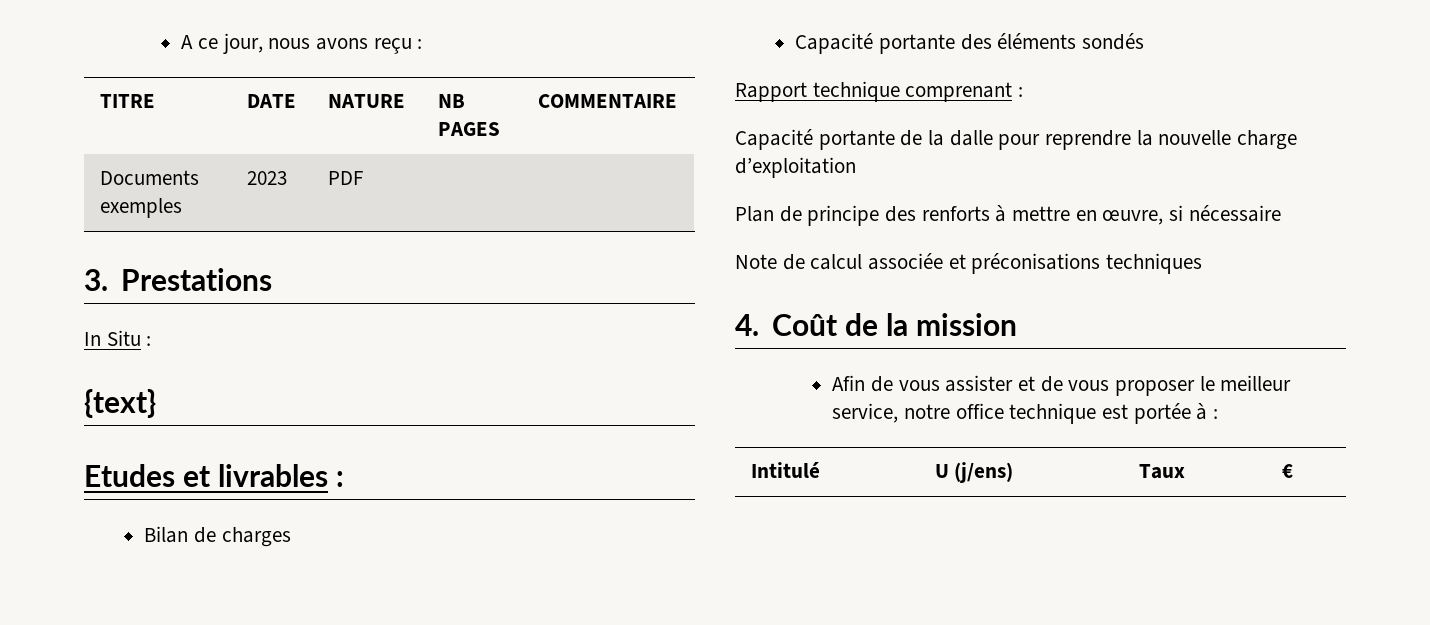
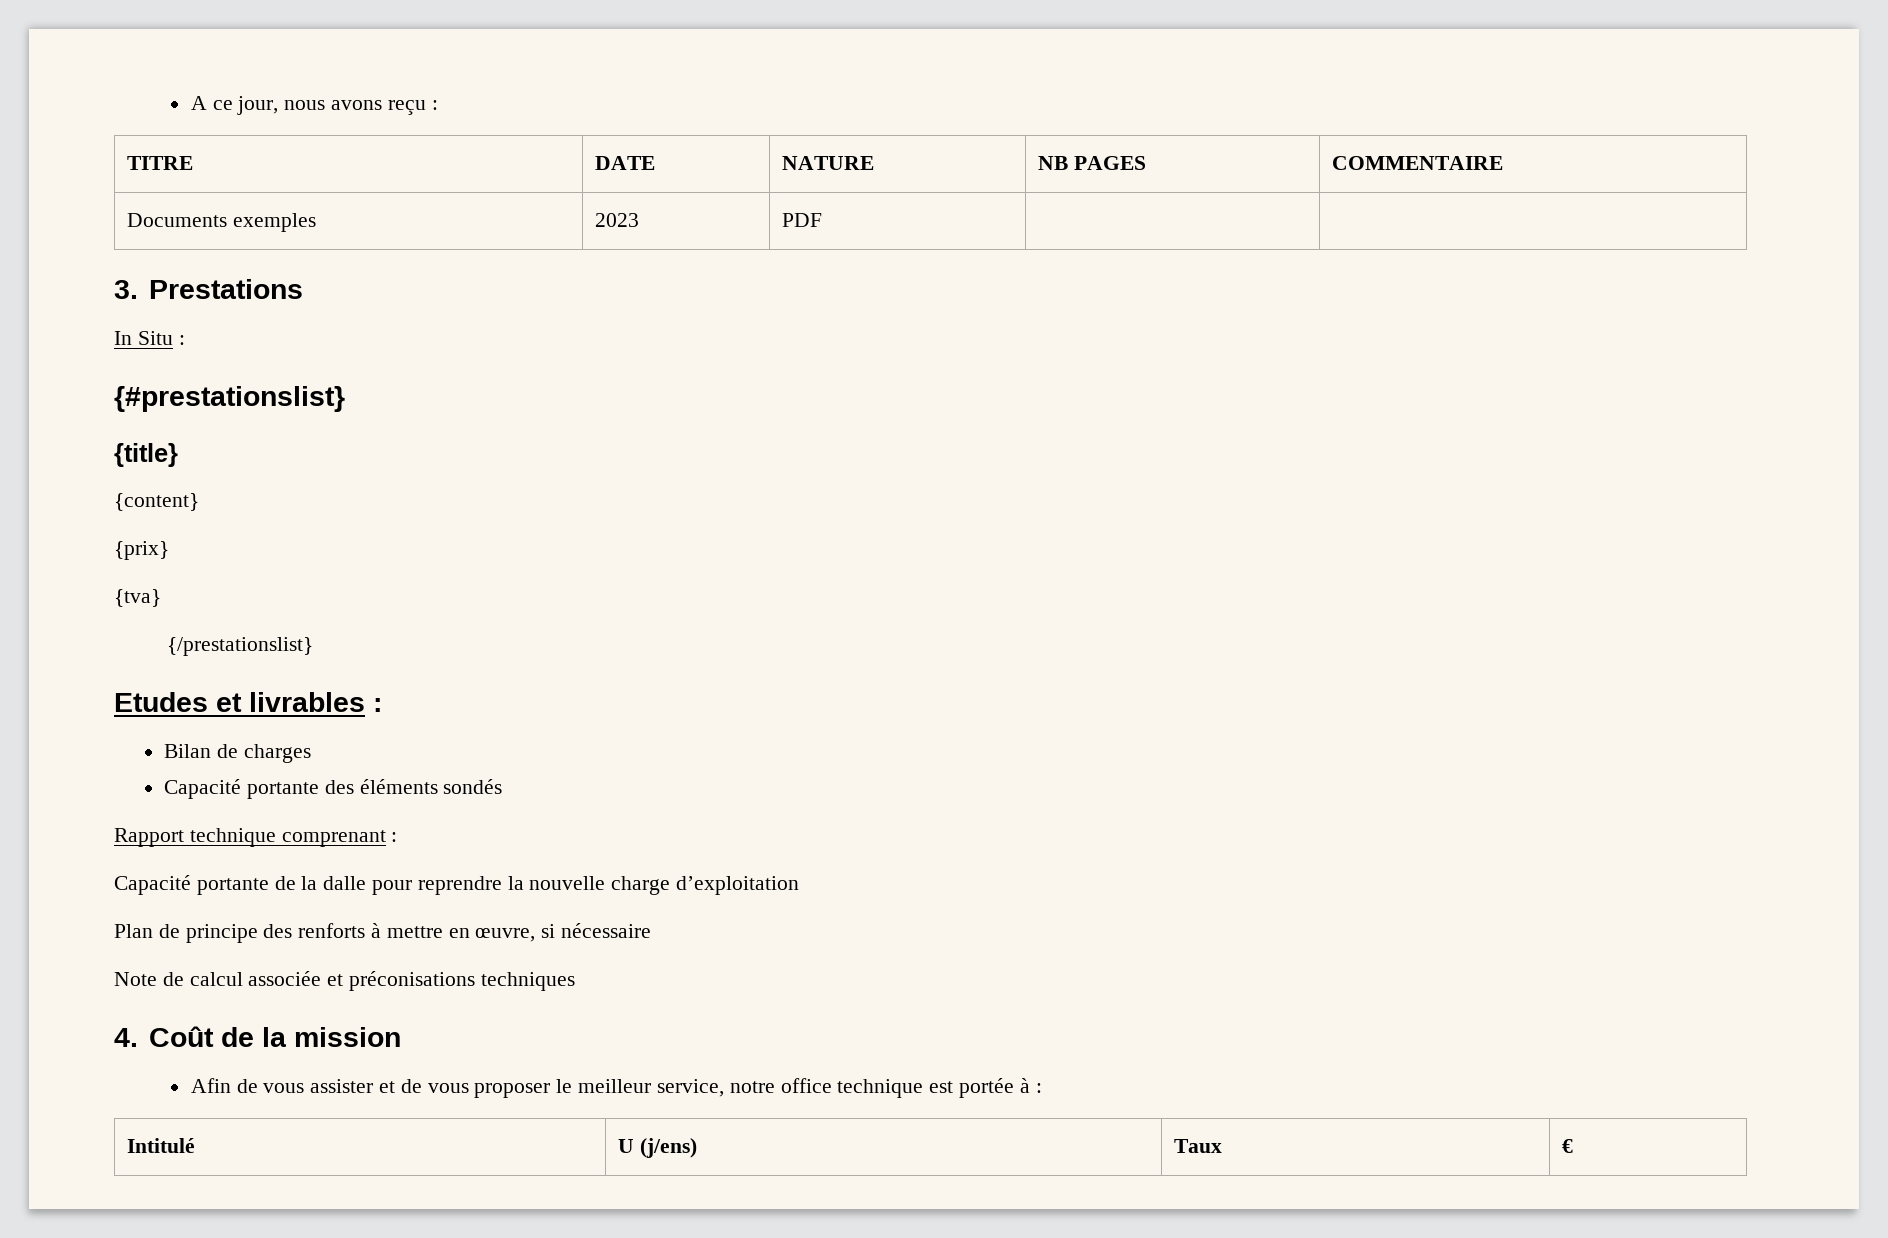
- {text}
+ {#prestationslist}
+ {title}
+ {content}
+ {prix}
+ {tva}
+ {/prestationslist}

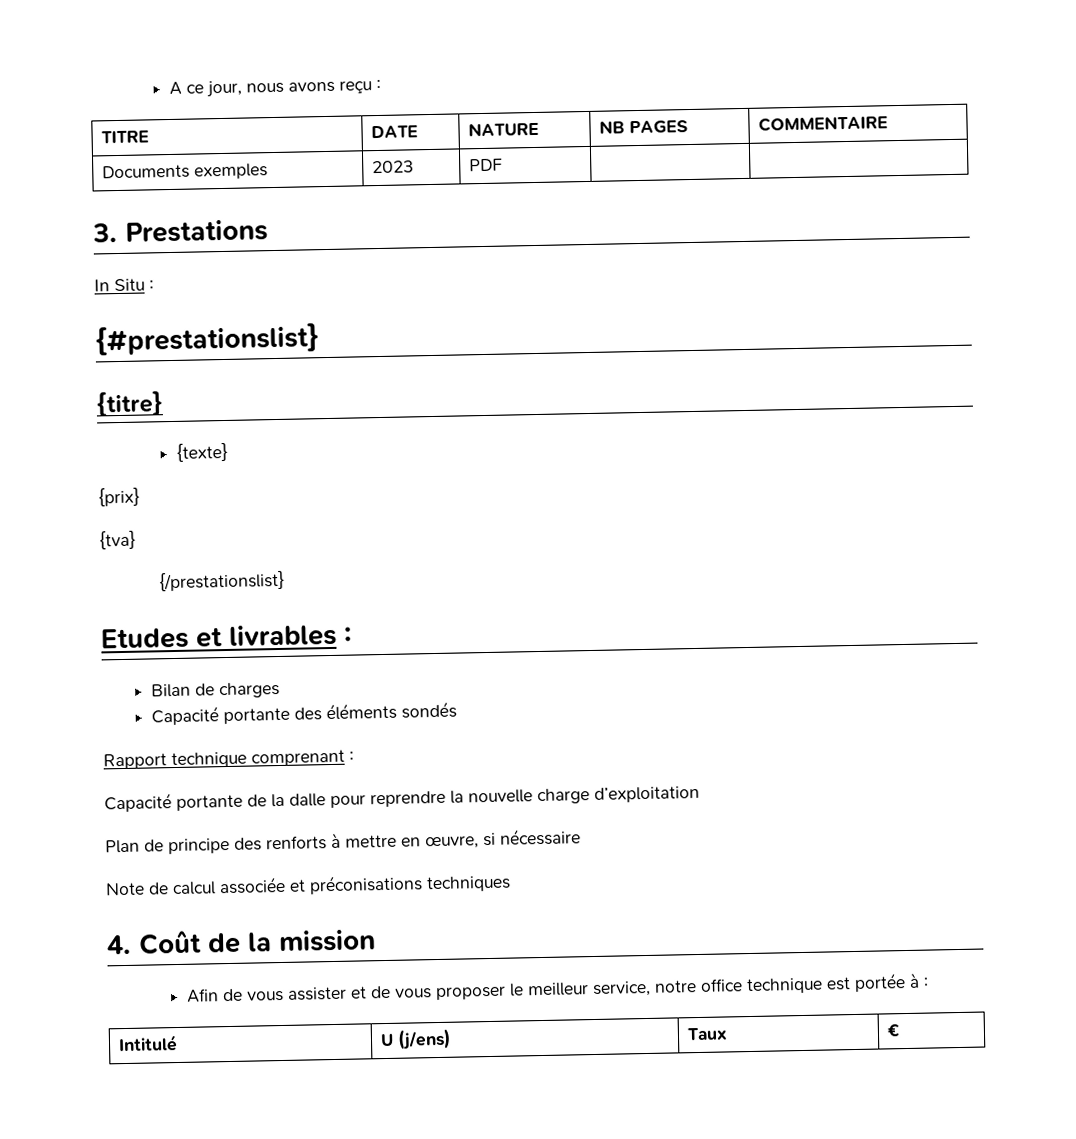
- {title}
- {content}
+ {titre}
+ {texte}

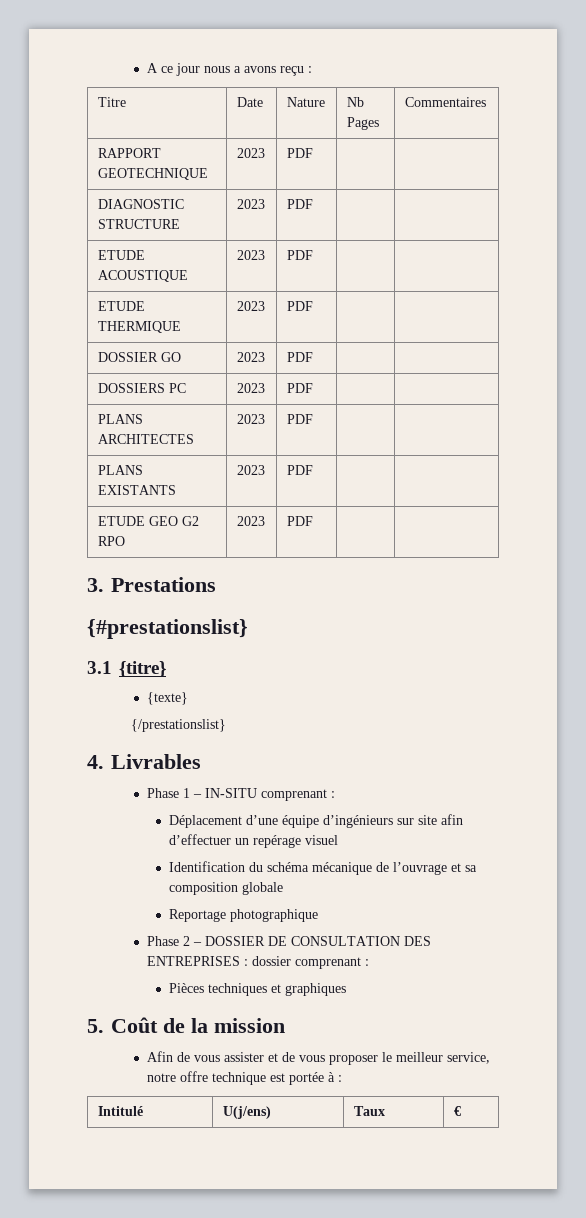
- A ce jour, nous avons reçu :
+ A ce jour nous a avons reçu :
- TITRE | DATE | NATURE | NB PAGES | COMMENTAIRE
- Documents exemples | 2023 | PDF | |
+ Titre | Date | Nature | Nb Pages | Commentaires
+ RAPPORT GEOTECHNIQUE | 2023 | PDF | |
+ DIAGNOSTIC STRUCTURE | 2023 | PDF | |
+ ETUDE ACOUSTIQUE | 2023 | PDF | |
+ ETUDE THERMIQUE | 2023 | PDF | |
+ DOSSIER GO | 2023 | PDF | |
+ DOSSIERS PC | 2023 | PDF | |
+ PLANS ARCHITECTES | 2023 | PDF | |
+ PLANS EXISTANTS | 2023 | PDF | |
+ ETUDE GEO G2 RPO | 2023 | PDF | |
- In Situ :
- {titre}
+ 3.1 {titre}
- {prix}
- {tva}
- Etudes et livrables :
- Bilan de charges
- Capacité portante des éléments sondés
- Rapport technique comprenant :
- Capacité portante de la dalle pour reprendre la nouvelle charge d’exploitation
- Plan de principe des renforts à mettre en œuvre, si nécessaire
- Note de calcul associée et préconisations techniques
- 4. Coût de la mission
+ 4. Livrables
+ Phase 1 – IN-SITU comprenant :
+ Déplacement d’une équipe d’ingénieurs sur site afin d’effectuer un repérage visuel
+ Identification du schéma mécanique de l’ouvrage et sa composition globale
+ Reportage photographique
+ Phase 2 – DOSSIER DE CONSULTATION DES ENTREPRISES : dossier comprenant :
+ Pièces techniques et graphiques
+ 5. Coût de la mission
- Afin de vous assister et de vous proposer le meilleur service, notre office technique est portée à :
+ Afin de vous assister et de vous proposer le meilleur service, notre offre technique est portée à :
- Intitulé | U (j/ens) | Taux | €
+ Intitulé | U(j/ens) | Taux | €

